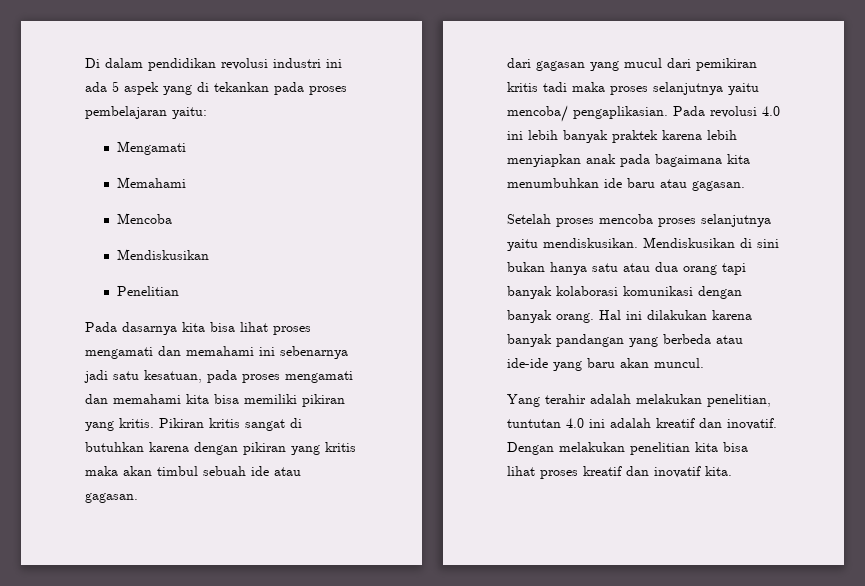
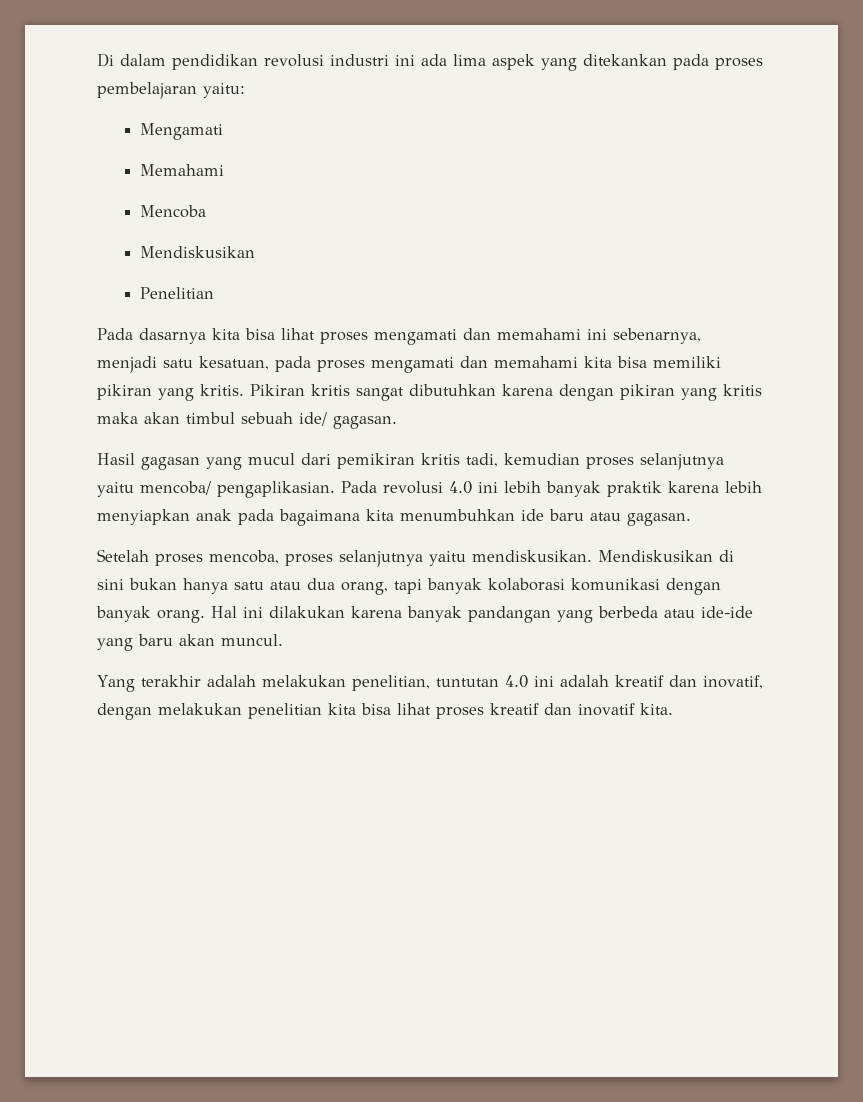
- Di dalam pendidikan revolusi industri ini ada 5 aspek yang di tekankan pada proses pembelajaran yaitu:
+ Di dalam pendidikan revolusi industri ini ada lima aspek yang ditekankan pada proses pembelajaran yaitu:
- Pada dasarnya kita bisa lihat proses mengamati dan memahami ini sebenarnya jadi satu kesatuan, pada proses mengamati dan memahami kita bisa memiliki pikiran yang kritis.
+ Pada dasarnya kita bisa lihat proses mengamati dan memahami ini sebenarnya, menjadi satu kesatuan, pada proses mengamati dan memahami kita bisa memiliki pikiran yang kritis.
- Pikiran kritis sangat di butuhkan karena dengan pikiran yang kritis maka akan timbul sebuah ide atau gagasan.
- dari gagasan yang mucul dari pemikiran kritis tadi maka proses selanjutnya yaitu mencoba/ pengaplikasian.
+ Pikiran kritis sangat dibutuhkan karena dengan pikiran yang kritis maka akan timbul sebuah ide/ gagasan.
+ Hasil gagasan yang mucul dari pemikiran kritis tadi, kemudian proses selanjutnya yaitu mencoba/ pengaplikasian.
- Pada revolusi 4.0 ini lebih banyak praktek karena lebih menyiapkan anak pada bagaimana kita menumbuhkan ide baru atau gagasan.
+ Pada revolusi 4.0 ini lebih banyak praktik karena lebih menyiapkan anak pada bagaimana kita menumbuhkan ide baru atau gagasan.
- Setelah proses mencoba proses selanjutnya yaitu mendiskusikan.
+ Setelah proses mencoba, proses selanjutnya yaitu mendiskusikan.
- Mendiskusikan di sini bukan hanya satu atau dua orang tapi banyak kolaborasi komunikasi dengan banyak orang.
+ Mendiskusikan di sini bukan hanya satu atau dua orang, tapi banyak kolaborasi komunikasi dengan banyak orang.
- Yang terahir adalah melakukan penelitian, tuntutan 4.0 ini adalah kreatif dan inovatif. Dengan melakukan penelitian kita bisa lihat proses kreatif dan inovatif kita.
+ Yang terakhir adalah melakukan penelitian, tuntutan 4.0 ini adalah kreatif dan inovatif, dengan melakukan penelitian kita bisa lihat proses kreatif dan inovatif kita.

